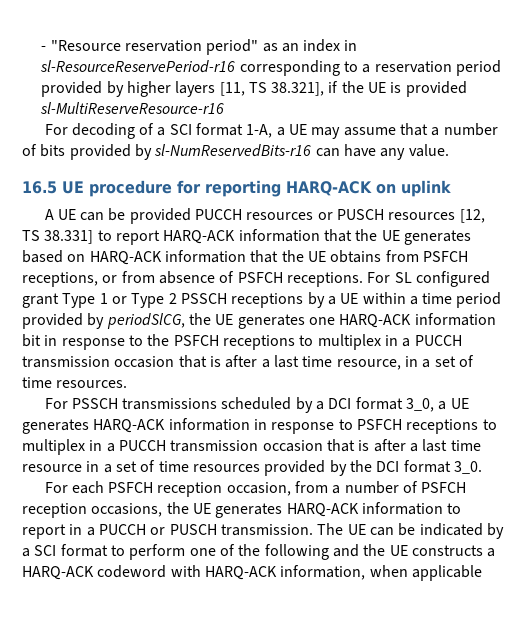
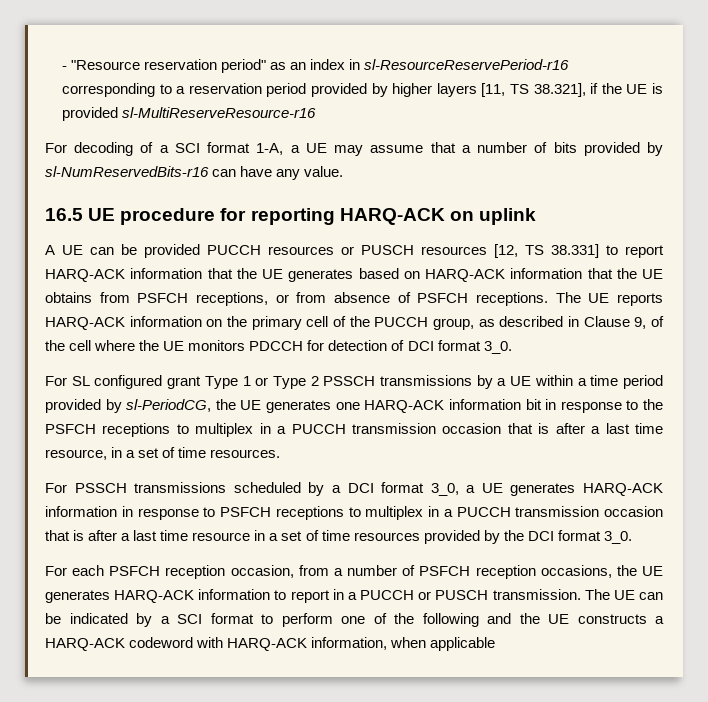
- A UE can be provided PUCCH resources or PUSCH resources [12, TS 38.331] to report HARQ-ACK information that the UE generates based on HARQ-ACK information that the UE obtains from PSFCH receptions, or from absence of PSFCH receptions. For SL configured grant Type 1 or Type 2 PSSCH receptions by a UE within a time period provided by periodSlCG, the UE generates one HARQ-ACK information bit in response to the PSFCH receptions to multiplex in a PUCCH transmission occasion that is after a last time resource, in a set of time resources.
+ A UE can be provided PUCCH resources or PUSCH resources [12, TS 38.331] to report HARQ-ACK information that the UE generates based on HARQ-ACK information that the UE obtains from PSFCH receptions, or from absence of PSFCH receptions. The UE reports HARQ-ACK information on the primary cell of the PUCCH group, as described in Clause 9, of the cell where the UE monitors PDCCH for detection of DCI format 3_0.
+ For SL configured grant Type 1 or Type 2 PSSCH transmissions by a UE within a time period provided by sl-PeriodCG, the UE generates one HARQ-ACK information bit in response to the PSFCH receptions to multiplex in a PUCCH transmission occasion that is after a last time resource, in a set of time resources.

